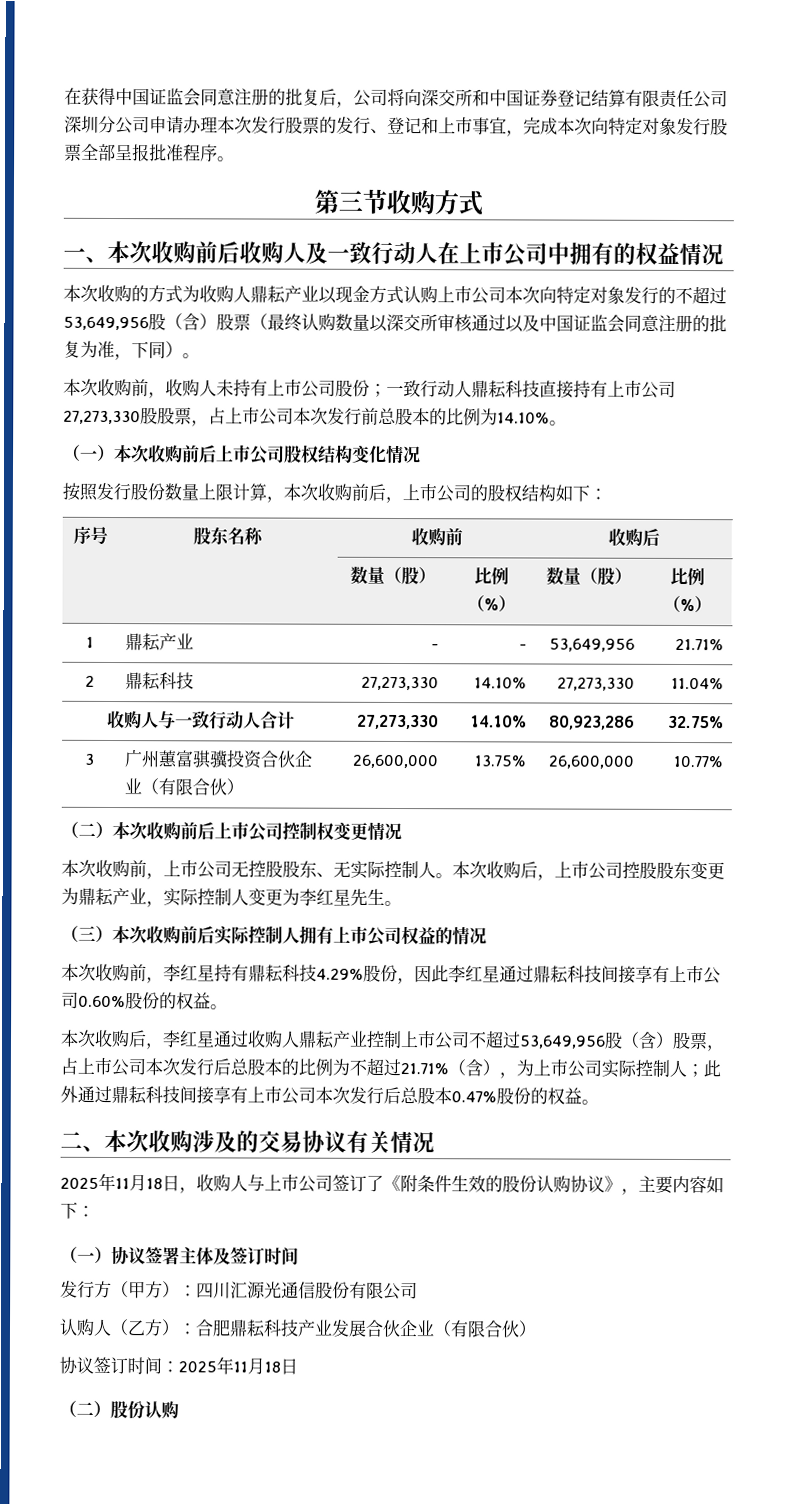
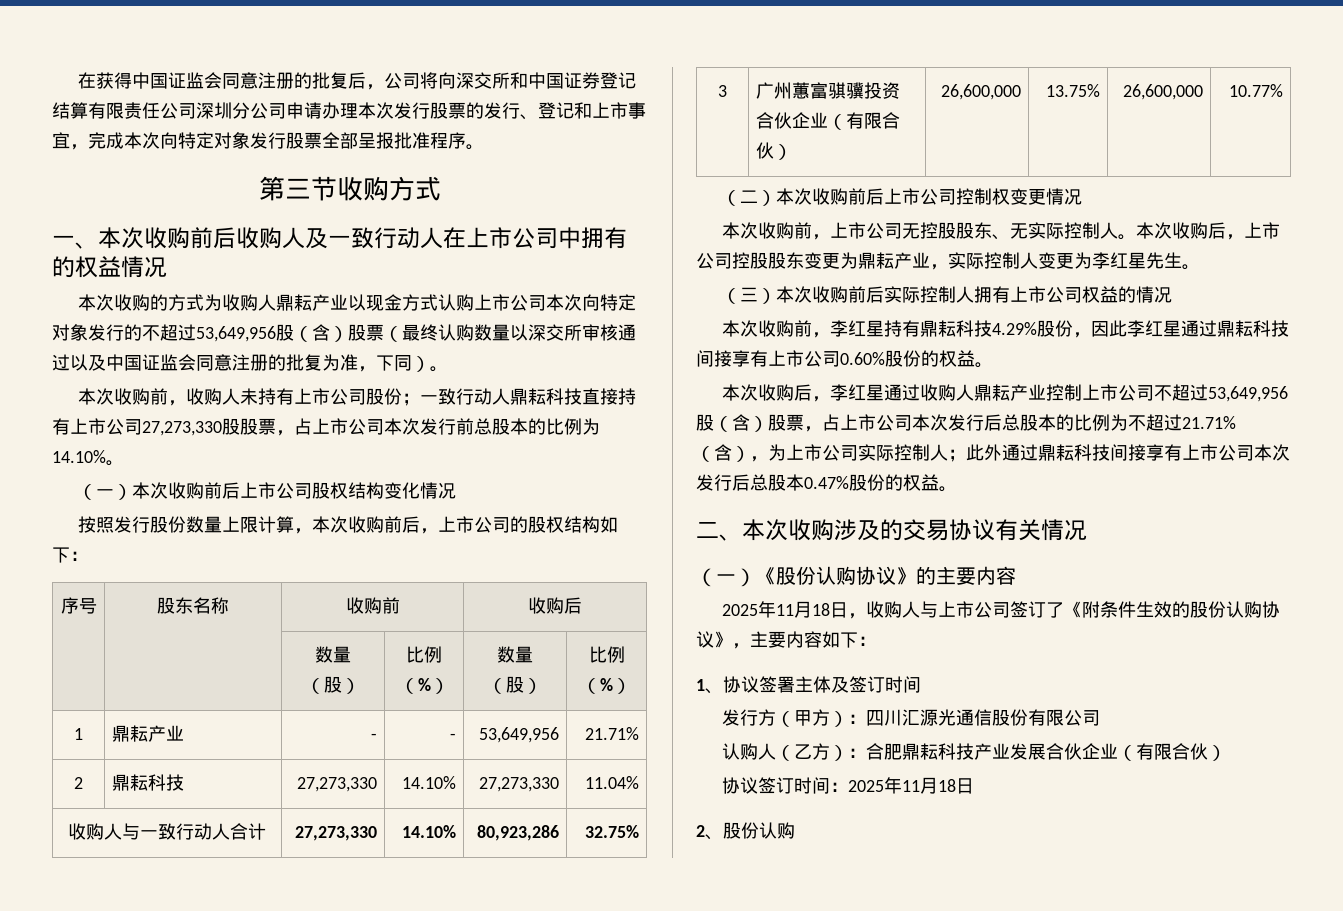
+ （一）《股份认购协议》的主要内容
- （一）协议签署主体及签订时间
+ 1、协议签署主体及签订时间
- （二）股份认购
+ 2、股份认购

